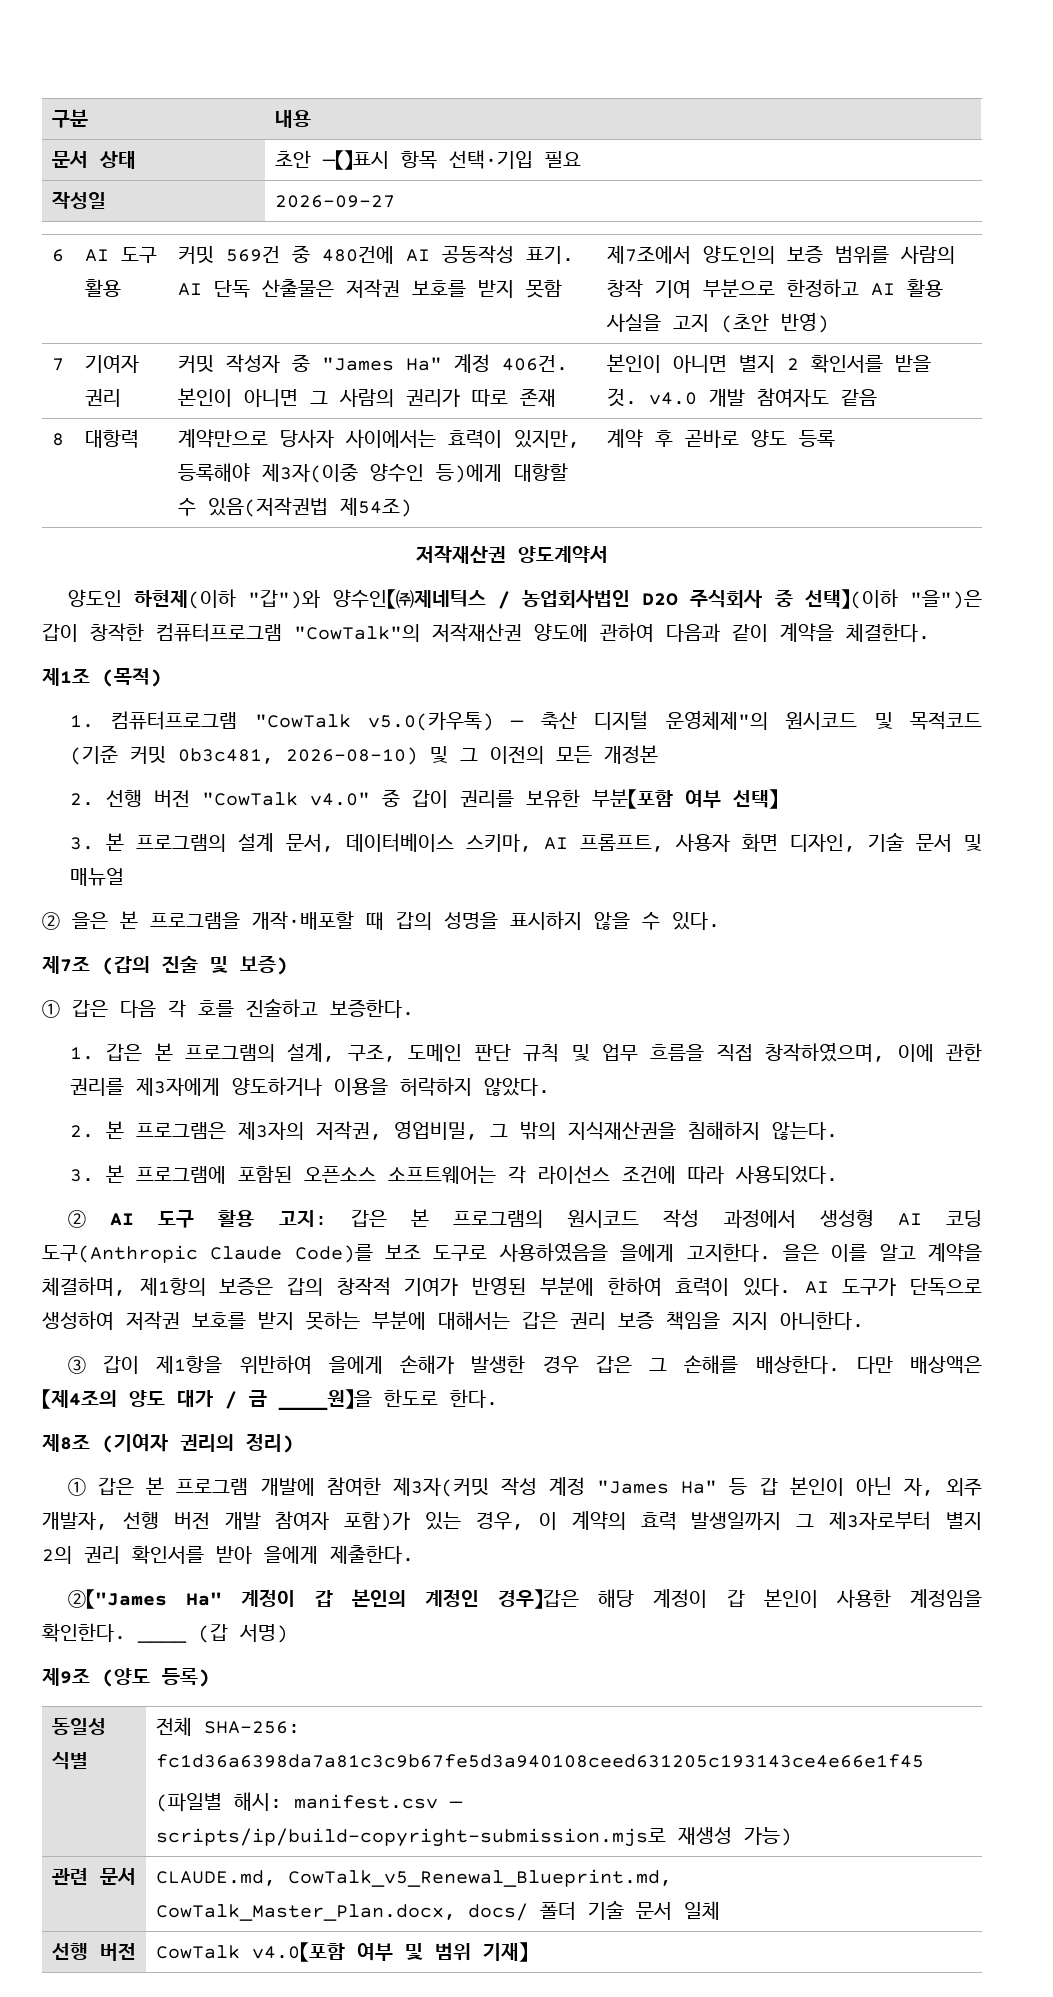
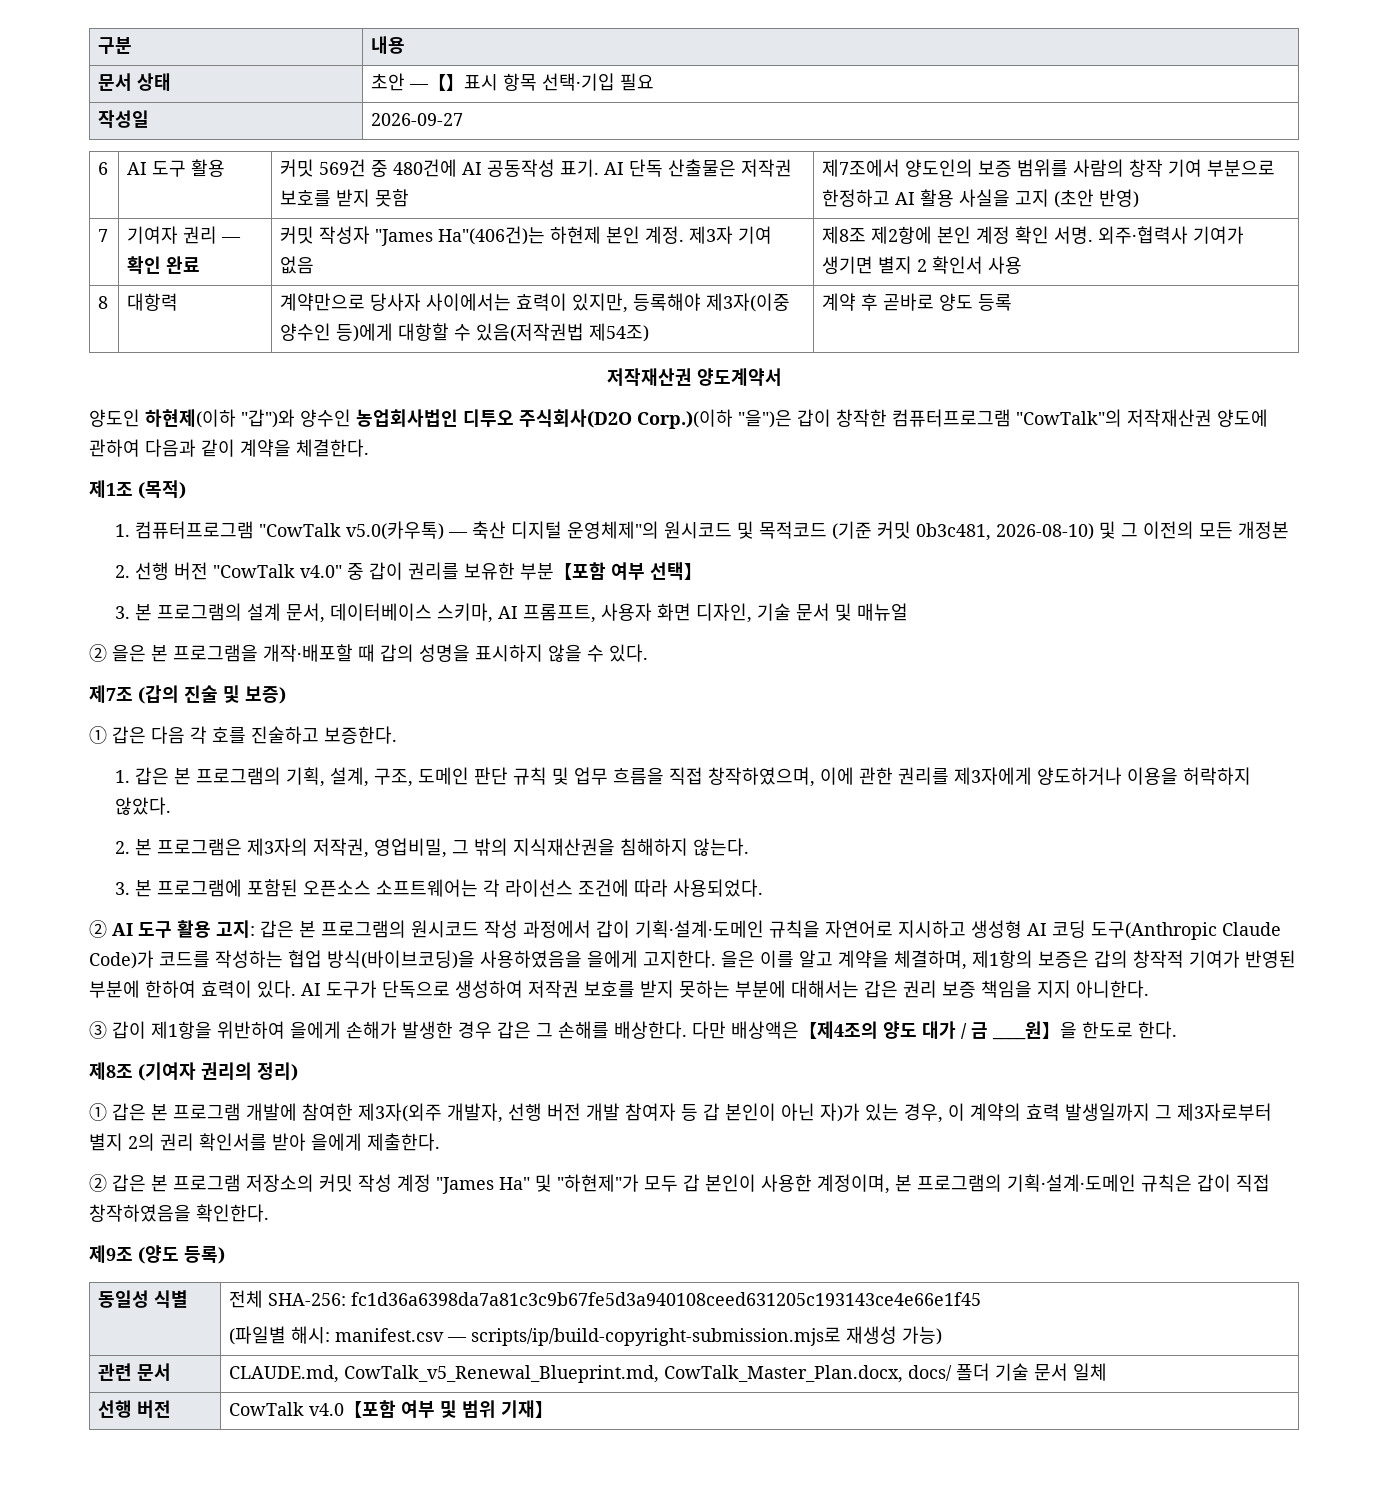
- 7 | 기여자 권리 | 커밋 작성자 중 "James Ha" 계정 406건. 본인이 아니면 그 사람의 권리가 따로 존재 | 본인이 아니면 별지 2 확인서를 받을 것. v4.0 개발 참여자도 같음
+ 7 | 기여자 권리 — 확인 완료 | 커밋 작성자 "James Ha"(406건)는 하현제 본인 계정. 제3자 기여 없음 | 제8조 제2항에 본인 계정 확인 서명. 외주·협력사 기여가 생기면 별지 2 확인서 사용
- 양도인 하현제(이하 "갑")와 양수인【㈜제네틱스 / 농업회사법인 D2O 주식회사 중 선택】(이하 "을")은 갑이 창작한 컴퓨터프로그램 "CowTalk"의 저작재산권 양도에 관하여 다음과 같이 계약을 체결한다.
+ 양도인 하현제(이하 "갑")와 양수인 농업회사법인 디투오 주식회사(D2O Corp.)(이하 "을")은 갑이 창작한 컴퓨터프로그램 "CowTalk"의 저작재산권 양도에 관하여 다음과 같이 계약을 체결한다.
- 1. 갑은 본 프로그램의 설계, 구조, 도메인 판단 규칙 및 업무 흐름을 직접 창작하였으며, 이에 관한 권리를 제3자에게 양도하거나 이용을 허락하지 않았다.
+ 1. 갑은 본 프로그램의 기획, 설계, 구조, 도메인 판단 규칙 및 업무 흐름을 직접 창작하였으며, 이에 관한 권리를 제3자에게 양도하거나 이용을 허락하지 않았다.
- ② AI 도구 활용 고지: 갑은 본 프로그램의 원시코드 작성 과정에서 생성형 AI 코딩 도구(Anthropic Claude Code)를 보조 도구로 사용하였음을 을에게 고지한다.
+ ② AI 도구 활용 고지: 갑은 본 프로그램의 원시코드 작성 과정에서 갑이 기획·설계·도메인 규칙을 자연어로 지시하고 생성형 AI 코딩 도구(Anthropic Claude Code)가 코드를 작성하는 협업 방식(바이브코딩)을 사용하였음을 을에게 고지한다.
- ① 갑은 본 프로그램 개발에 참여한 제3자(커밋 작성 계정 "James Ha" 등 갑 본인이 아닌 자, 외주 개발자, 선행 버전 개발 참여자 포함)가 있는 경우, 이 계약의 효력 발생일까지 그 제3자로부터 별지 2의 권리 확인서를 받아 을에게 제출한다.
+ ① 갑은 본 프로그램 개발에 참여한 제3자(외주 개발자, 선행 버전 개발 참여자 등 갑 본인이 아닌 자)가 있는 경우, 이 계약의 효력 발생일까지 그 제3자로부터 별지 2의 권리 확인서를 받아 을에게 제출한다.
- ②【"James Ha" 계정이 갑 본인의 계정인 경우】갑은 해당 계정이 갑 본인이 사용한 계정임을 확인한다. ____ (갑 서명)
+ ② 갑은 본 프로그램 저장소의 커밋 작성 계정 "James Ha" 및 "하현제"가 모두 갑 본인이 사용한 계정이며, 본 프로그램의 기획·설계·도메인 규칙은 갑이 직접 창작하였음을 확인한다.

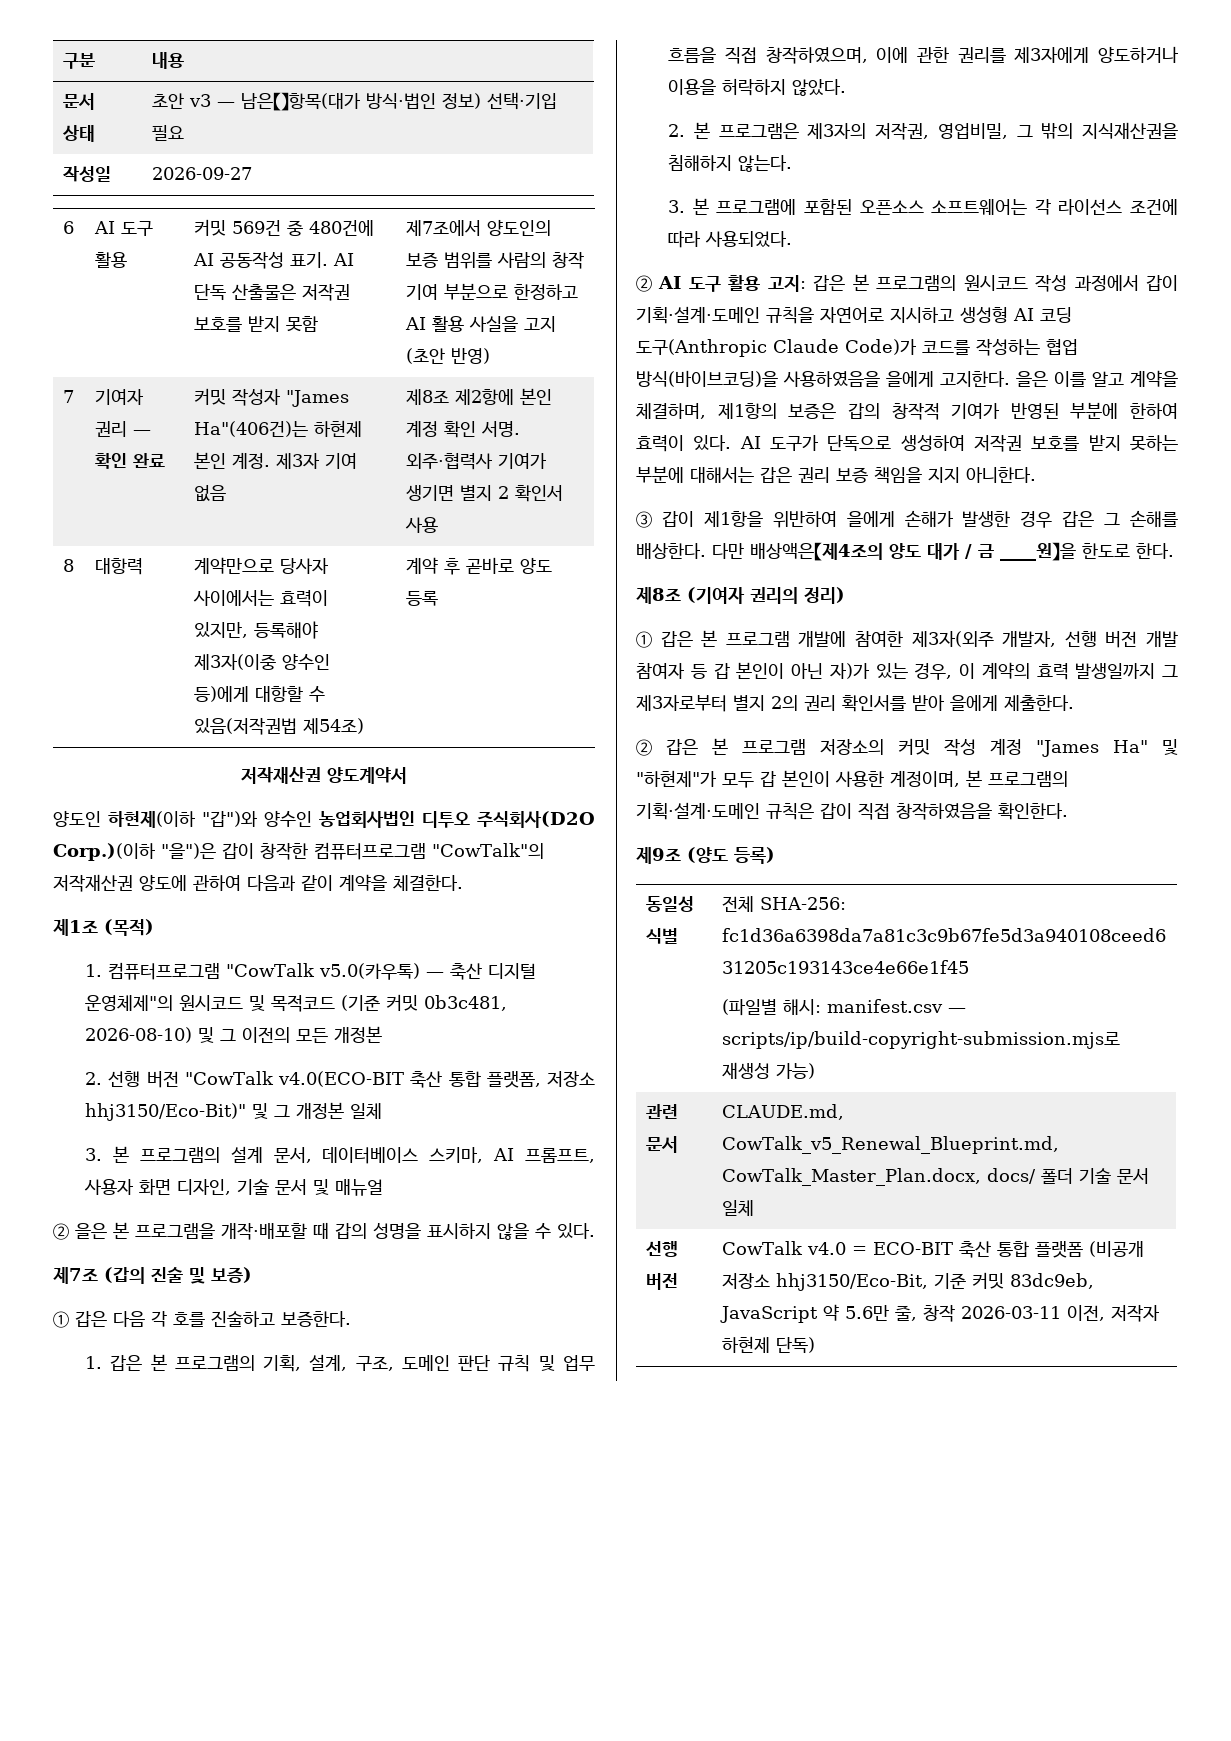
- 문서 상태 | 초안 —【】표시 항목 선택·기입 필요
+ 문서 상태 | 초안 v3 — 남은【】항목(대가 방식·법인 정보) 선택·기입 필요
- 2. 선행 버전 "CowTalk v4.0" 중 갑이 권리를 보유한 부분【포함 여부 선택】
+ 2. 선행 버전 "CowTalk v4.0(ECO-BIT 축산 통합 플랫폼, 저장소 hhj3150/Eco-Bit)" 및 그 개정본 일체
- 선행 버전 | CowTalk v4.0【포함 여부 및 범위 기재】
+ 선행 버전 | CowTalk v4.0 = ECO-BIT 축산 통합 플랫폼 (비공개 저장소 hhj3150/Eco-Bit, 기준 커밋 83dc9eb, JavaScript 약 5.6만 줄, 창작 2026-03-11 이전, 저작자 하현제 단독)

